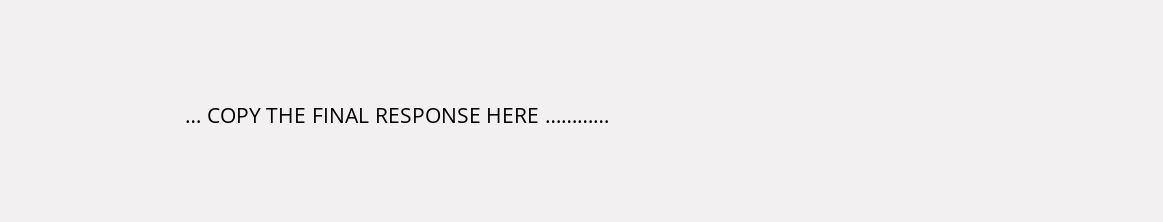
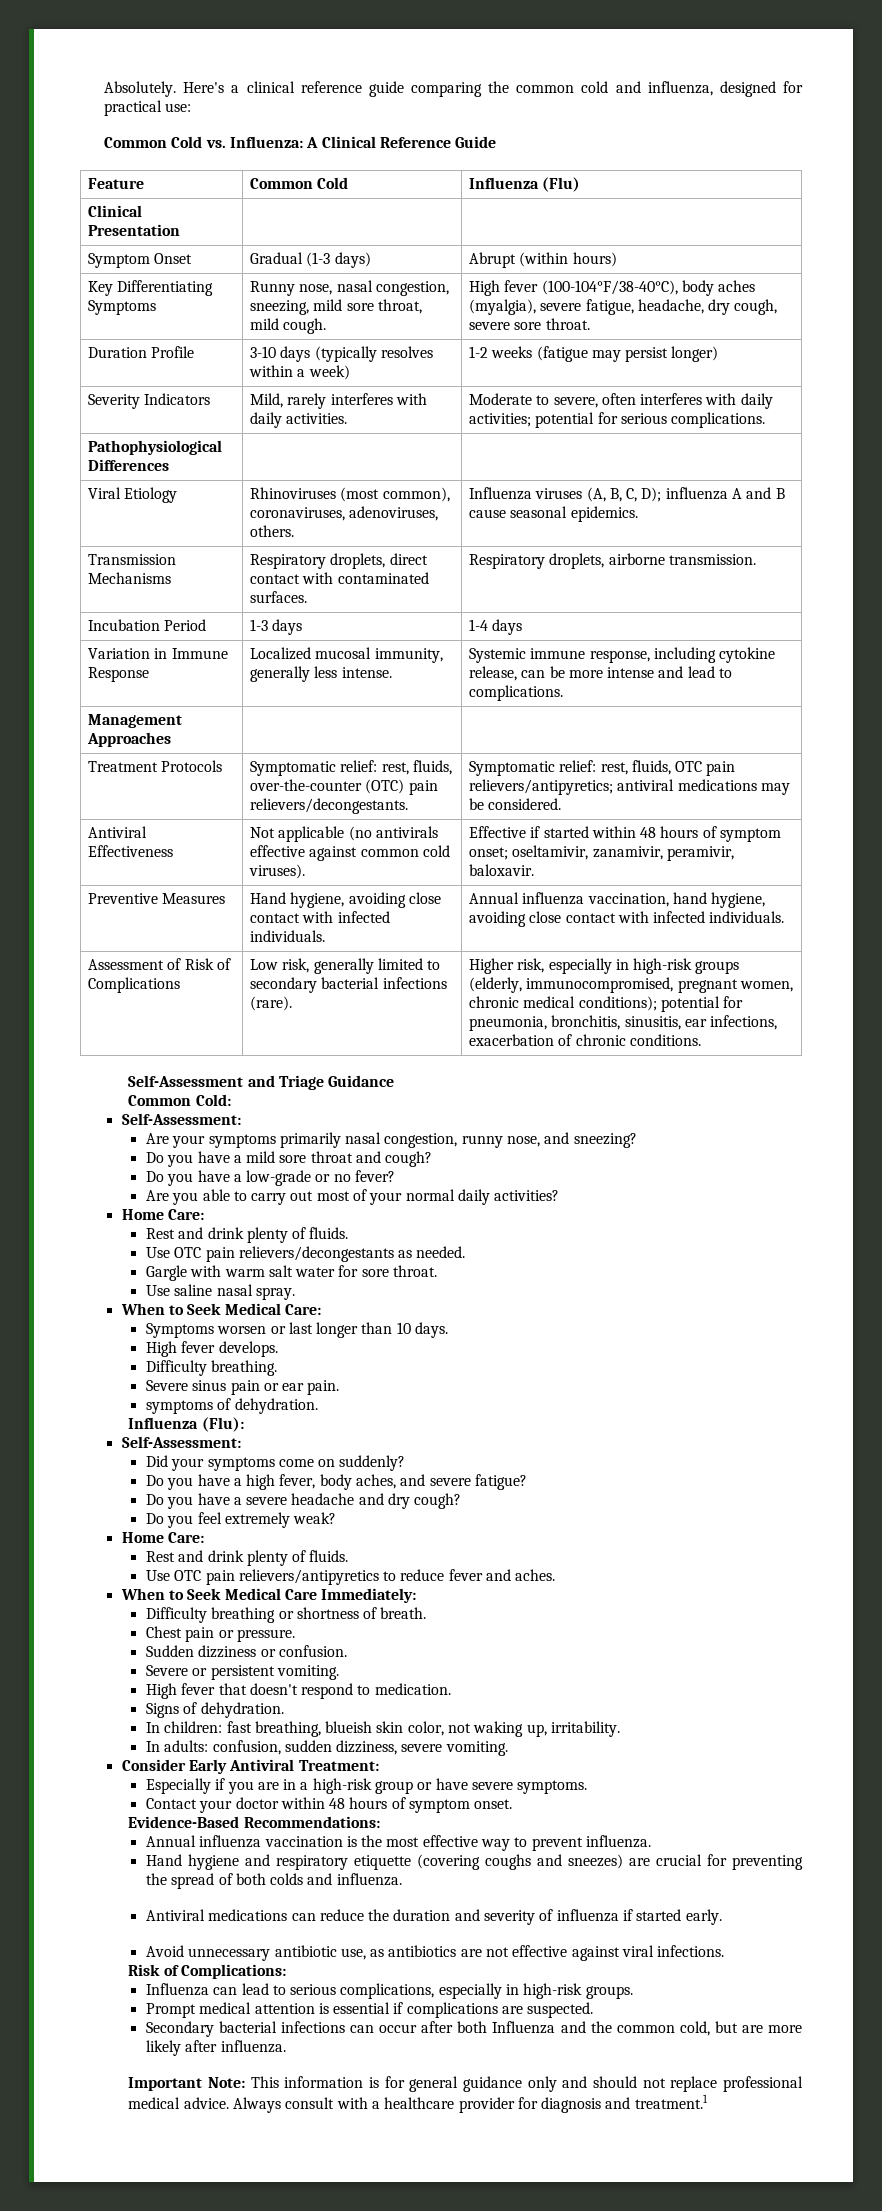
- … COPY THE FINAL RESPONSE HERE …………
+ Absolutely. Here's a clinical reference guide comparing the common cold and influenza, designed for practical use:
+ Common Cold vs. Influenza: A Clinical Reference Guide
+ Feature | Common Cold | Influenza (Flu)
+ Clinical Presentation | |
+ Symptom Onset | Gradual (1-3 days) | Abrupt (within hours)
+ Key Differentiating Symptoms | Runny nose, nasal congestion, sneezing, mild sore throat, mild cough. | High fever (100-104°F/38-40°C), body aches (myalgia), severe fatigue, headache, dry cough, severe sore throat.
+ Duration Profile | 3-10 days (typically resolves within a week) | 1-2 weeks (fatigue may persist longer)
+ Severity Indicators | Mild, rarely interferes with daily activities. | Moderate to severe, often interferes with daily activities; potential for serious complications.
+ Pathophysiological Differences | |
+ Viral Etiology | Rhinoviruses (most common), coronaviruses, adenoviruses, others. | Influenza viruses (A, B, C, D); influenza A and B cause seasonal epidemics.
+ Transmission Mechanisms | Respiratory droplets, direct contact with contaminated surfaces. | Respiratory droplets, airborne transmission.
+ Incubation Period | 1-3 days | 1-4 days
+ Variation in Immune Response | Localized mucosal immunity, generally less intense. | Systemic immune response, including cytokine release, can be more intense and lead to complications.
+ Management Approaches | |
+ Treatment Protocols | Symptomatic relief: rest, fluids, over-the-counter (OTC) pain relievers/decongestants. | Symptomatic relief: rest, fluids, OTC pain relievers/antipyretics; antiviral medications may be considered.
+ Antiviral Effectiveness | Not applicable (no antivirals effective against common cold viruses). | Effective if started within 48 hours of symptom onset; oseltamivir, zanamivir, peramivir, baloxavir.
+ Preventive Measures | Hand hygiene, avoiding close contact with infected individuals. | Annual influenza vaccination, hand hygiene, avoiding close contact with infected individuals.
+ Assessment of Risk of Complications | Low risk, generally limited to secondary bacterial infections (rare). | Higher risk, especially in high-risk groups (elderly, immunocompromised, pregnant women, chronic medical conditions); potential for pneumonia, bronchitis, sinusitis, ear infections, exacerbation of chronic conditions.
+ Self-Assessment and Triage Guidance
+ Common Cold:
+ Self-Assessment:
+ Are your symptoms primarily nasal congestion, runny nose, and sneezing?
+ Do you have a mild sore throat and cough?
+ Do you have a low-grade or no fever?
+ Are you able to carry out most of your normal daily activities?
+ Home Care:
+ Rest and drink plenty of fluids.
+ Use OTC pain relievers/decongestants as needed.
+ Gargle with warm salt water for sore throat.
+ Use saline nasal spray.
+ When to Seek Medical Care:
+ Symptoms worsen or last longer than 10 days.
+ High fever develops.
+ Difficulty breathing.
+ Severe sinus pain or ear pain.
+ symptoms of dehydration.
+ Influenza (Flu):
+ Self-Assessment:
+ Did your symptoms come on suddenly?
+ Do you have a high fever, body aches, and severe fatigue?
+ Do you have a severe headache and dry cough?
+ Do you feel extremely weak?
+ Home Care:
+ Rest and drink plenty of fluids.
+ Use OTC pain relievers/antipyretics to reduce fever and aches.
+ When to Seek Medical Care Immediately:
+ Difficulty breathing or shortness of breath.
+ Chest pain or pressure.
+ Sudden dizziness or confusion.
+ Severe or persistent vomiting.
+ High fever that doesn't respond to medication.
+ Signs of dehydration.
+ In children: fast breathing, blueish skin color, not waking up, irritability.
+ In adults: confusion, sudden dizziness, severe vomiting.
+ Consider Early Antiviral Treatment:
+ Especially if you are in a high-risk group or have severe symptoms.
+ Contact your doctor within 48 hours of symptom onset.
+ Evidence-Based Recommendations:
+ Annual influenza vaccination is the most effective way to prevent influenza.
+ Hand hygiene and respiratory etiquette (covering coughs and sneezes) are crucial for preventing the spread of both colds and influenza.
+ Antiviral medications can reduce the duration and severity of influenza if started early.
+ Avoid unnecessary antibiotic use, as antibiotics are not effective against viral infections.
+ Risk of Complications:
+ Influenza can lead to serious complications, especially in high-risk groups.
+ Prompt medical attention is essential if complications are suspected.
+ Secondary bacterial infections can occur after both Influenza and the common cold, but are more likely after influenza.
+ Important Note: This information is for general guidance only and should not replace professional medical advice. Always consult with a healthcare provider for diagnosis and treatment.1

